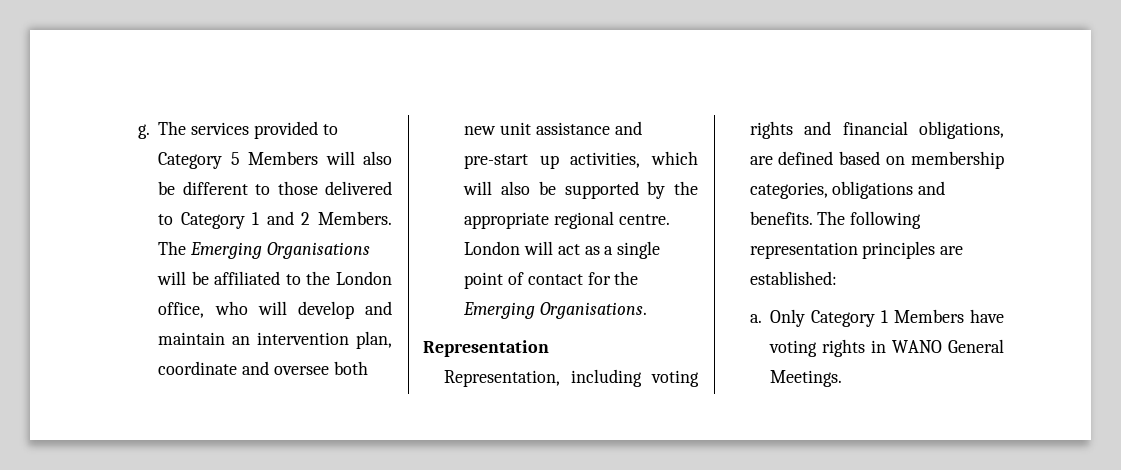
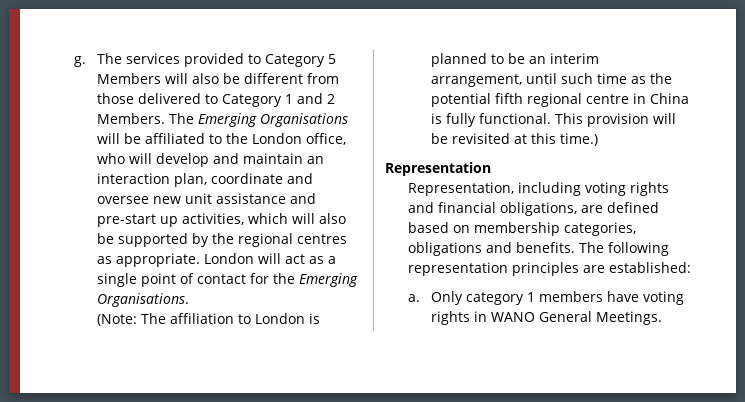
- The services provided to Category 5 Members will also be different to those delivered to Category 1 and 2 Members.
+ The services provided to Category 5 Members will also be different from those delivered to Category 1 and 2 Members.
- The Emerging Organisations will be affiliated to the London office, who will develop and maintain an intervention plan, coordinate and oversee both new unit assistance and pre-start up activities, which will also be supported by the appropriate regional centre.
+ The Emerging Organisations will be affiliated to the London office, who will develop and maintain an interaction plan, coordinate and oversee new unit assistance and pre-start up activities, which will also be supported by the regional centres as appropriate.
+ (Note: The affiliation to London is planned to be an interim arrangement, until such time as the potential fifth regional centre in China is fully functional. This provision will be revisited at this time.)
- Only Category 1 Members have voting rights in WANO General Meetings.
+ Only category 1 members have voting rights in WANO General Meetings.

